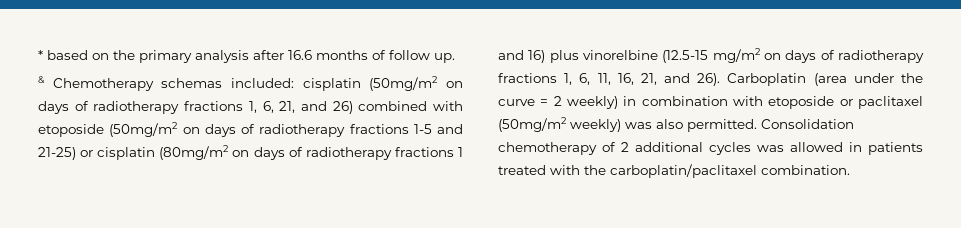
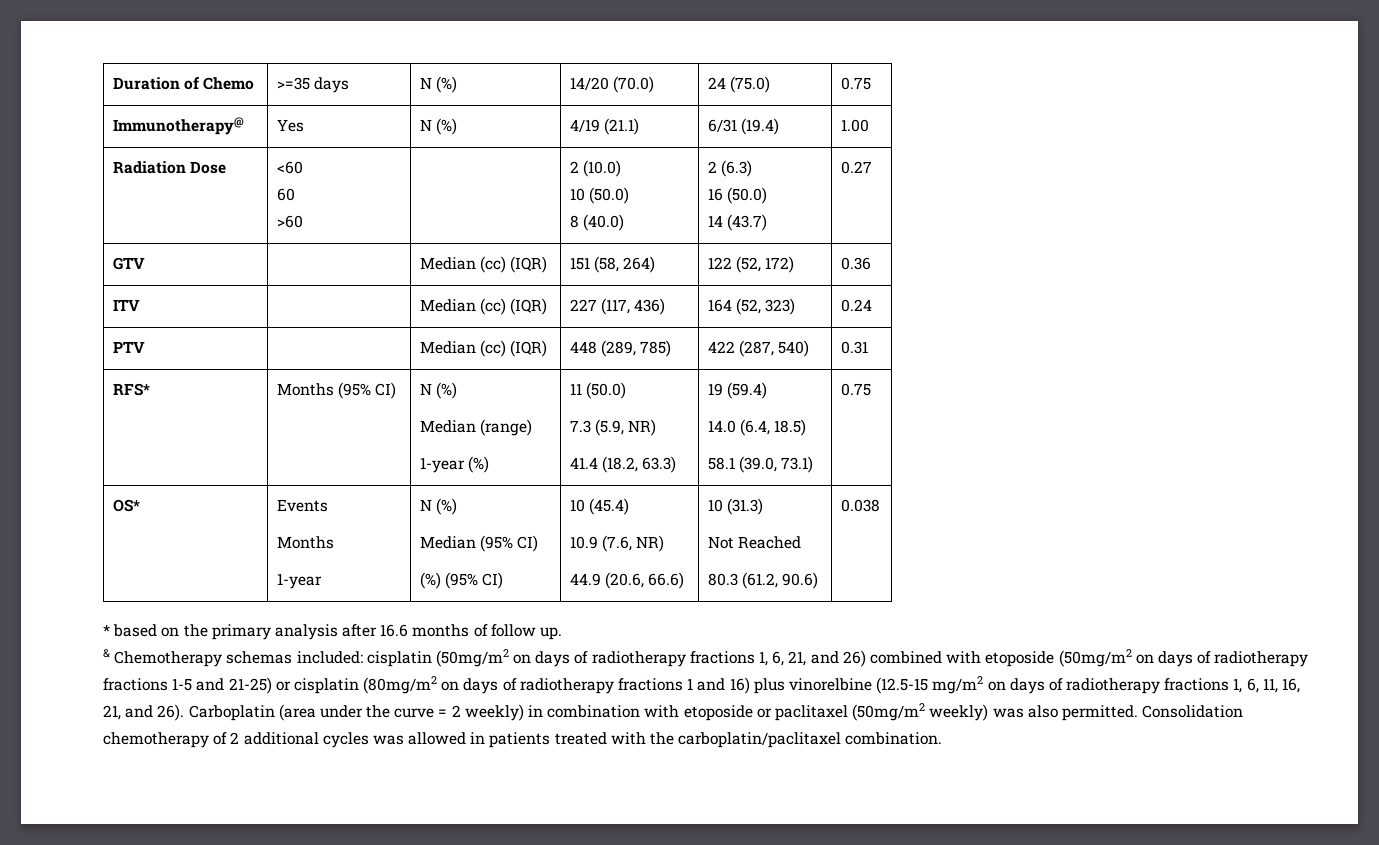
+ Duration of Chemo | >=35 days | N (%) | 14/20 (70.0) | 24 (75.0) | 0.75
+ Immunotherapy@ | Yes | N (%) | 4/19 (21.1) | 6/31 (19.4) | 1.00
+ Radiation Dose | <60
+ 60
+ >60 | | 2 (10.0)
+ 10 (50.0)
+ 8 (40.0) | 2 (6.3)
+ 16 (50.0)
+ 14 (43.7) | 0.27
+ GTV | | Median (cc) (IQR) | 151 (58, 264) | 122 (52, 172) | 0.36
+ ITV | | Median (cc) (IQR) | 227 (117, 436) | 164 (52, 323) | 0.24
+ PTV | | Median (cc) (IQR) | 448 (289, 785) | 422 (287, 540) | 0.31
+ RFS* | Months (95% CI) | N (%)
+ Median (range)
+ 1-year (%) | 11 (50.0)
+ 7.3 (5.9, NR)
+ 41.4 (18.2, 63.3) | 19 (59.4)
+ 14.0 (6.4, 18.5)
+ 58.1 (39.0, 73.1) | 0.75
+ OS* | Events
+ Months
+ 1-year | N (%)
+ Median (95% CI)
+ (%) (95% CI) | 10 (45.4)
+ 10.9 (7.6, NR)
+ 44.9 (20.6, 66.6) | 10 (31.3)
+ Not Reached
+ 80.3 (61.2, 90.6) | 0.038

